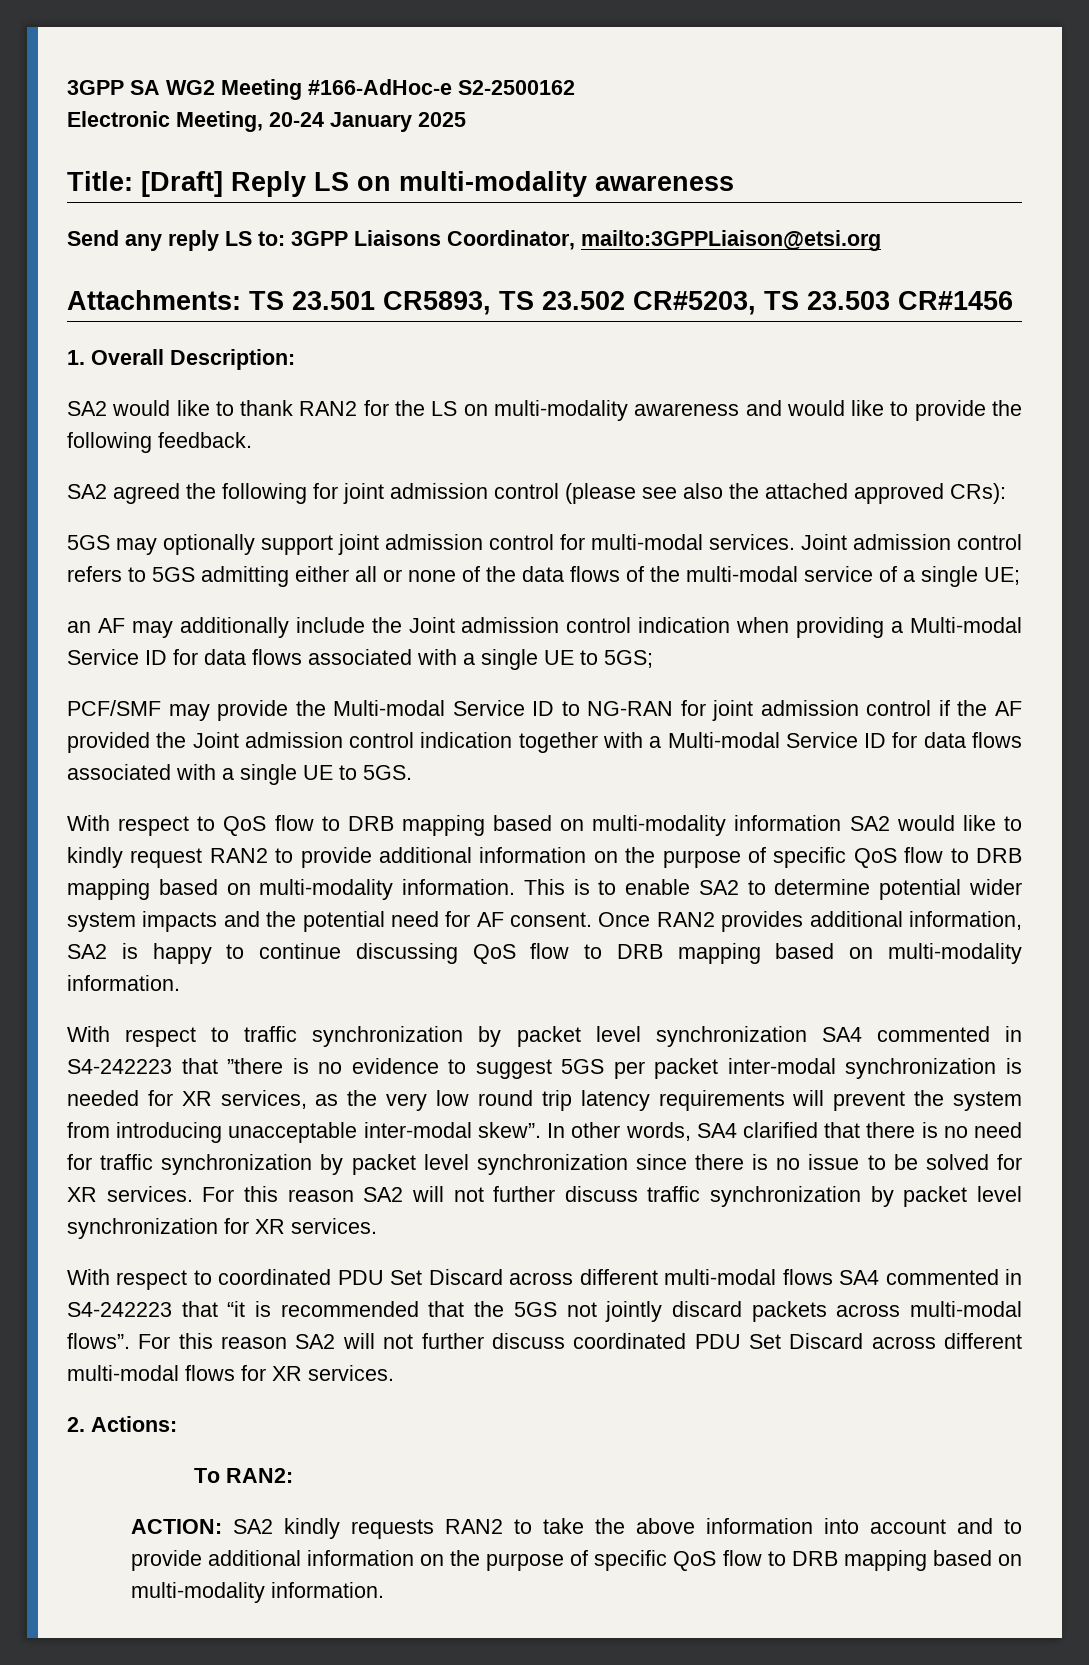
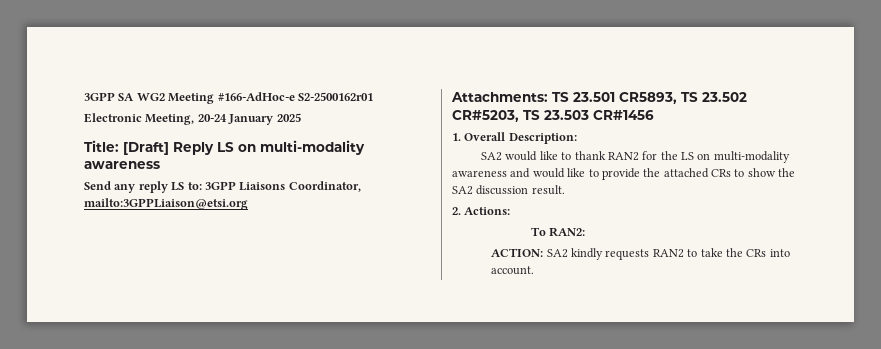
- 3GPP SA WG2 Meeting #166-AdHoc-e S2-2500162
+ 3GPP SA WG2 Meeting #166-AdHoc-e S2-2500162r01
- SA2 would like to thank RAN2 for the LS on multi-modality awareness and would like to provide the following feedback.
- SA2 agreed the following for joint admission control (please see also the attached approved CRs):
- 5GS may optionally support joint admission control for multi-modal services. Joint admission control refers to 5GS admitting either all or none of the data flows of the multi-modal service of a single UE;
- an AF may additionally include the Joint admission control indication when providing a Multi-modal Service ID for data flows associated with a single UE to 5GS;
- PCF/SMF may provide the Multi-modal Service ID to NG-RAN for joint admission control if the AF provided the Joint admission control indication together with a Multi-modal Service ID for data flows associated with a single UE to 5GS.
- With respect to QoS flow to DRB mapping based on multi-modality information SA2 would like to kindly request RAN2 to provide additional information on the purpose of specific QoS flow to DRB mapping based on multi-modality information. This is to enable SA2 to determine potential wider system impacts and the potential need for AF consent. Once RAN2 provides additional information, SA2 is happy to continue discussing QoS flow to DRB mapping based on multi-modality information.
- With respect to traffic synchronization by packet level synchronization SA4 commented in S4-242223 that ”there is no evidence to suggest 5GS per packet inter-modal synchronization is needed for XR services, as the very low round trip latency requirements will prevent the system from introducing unacceptable inter-modal skew”. In other words, SA4 clarified that there is no need for traffic synchronization by packet level synchronization since there is no issue to be solved for XR services. For this reason SA2 will not further discuss traffic synchronization by packet level synchronization for XR services.
- With respect to coordinated PDU Set Discard across different multi-modal flows SA4 commented in S4-242223 that “it is recommended that the 5GS not jointly discard packets across multi-modal flows”. For this reason SA2 will not further discuss coordinated PDU Set Discard across different multi-modal flows for XR services.
+ SA2 would like to thank RAN2 for the LS on multi-modality awareness and would like to provide the attached CRs to show the SA2 discussion result.
- ACTION: SA2 kindly requests RAN2 to take the above information into account and to provide additional information on the purpose of specific QoS flow to DRB mapping based on multi-modality information.
+ ACTION: SA2 kindly requests RAN2 to take the CRs into account.

